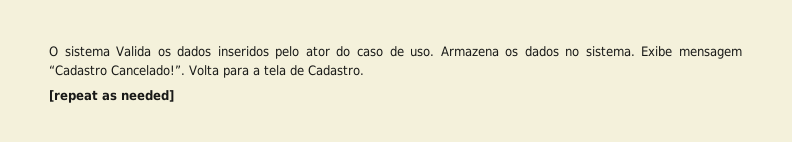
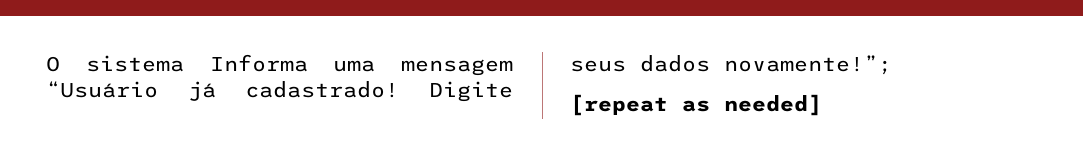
- O sistema Valida os dados inseridos pelo ator do caso de uso. Armazena os dados no sistema. Exibe mensagem “Cadastro Cancelado!”. Volta para a tela de Cadastro.
+ O sistema Informa uma mensagem “Usuário já cadastrado! Digite seus dados novamente!”;

